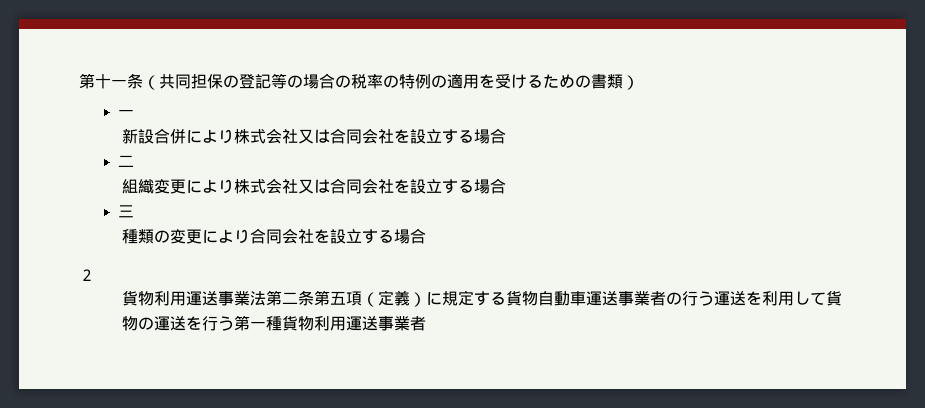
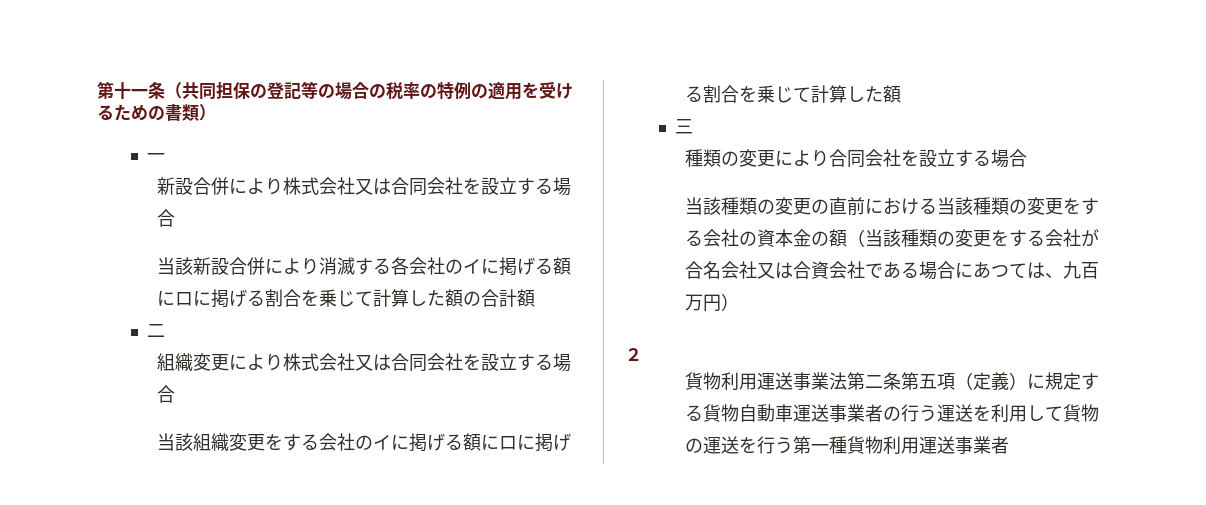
+ 当該新設合併により消滅する各会社のイに掲げる額にロに掲げる割合を乗じて計算した額の合計額
+ 当該組織変更をする会社のイに掲げる額にロに掲げる割合を乗じて計算した額
+ 当該種類の変更の直前における当該種類の変更をする会社の資本金の額（当該種類の変更をする会社が合名会社又は合資会社である場合にあつては、九百万円）

